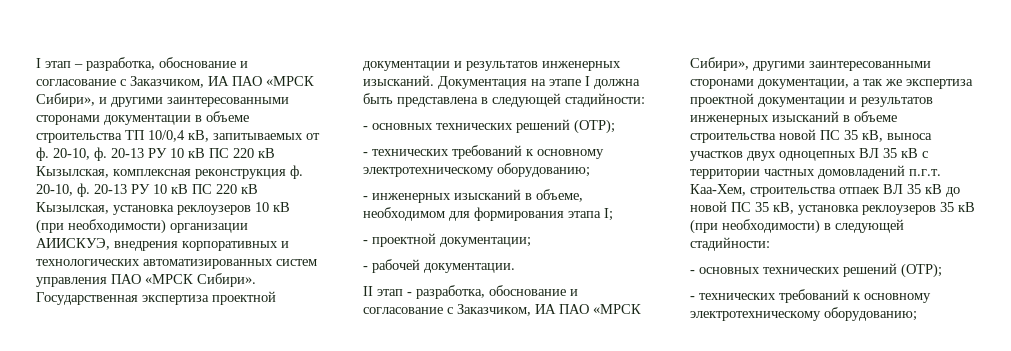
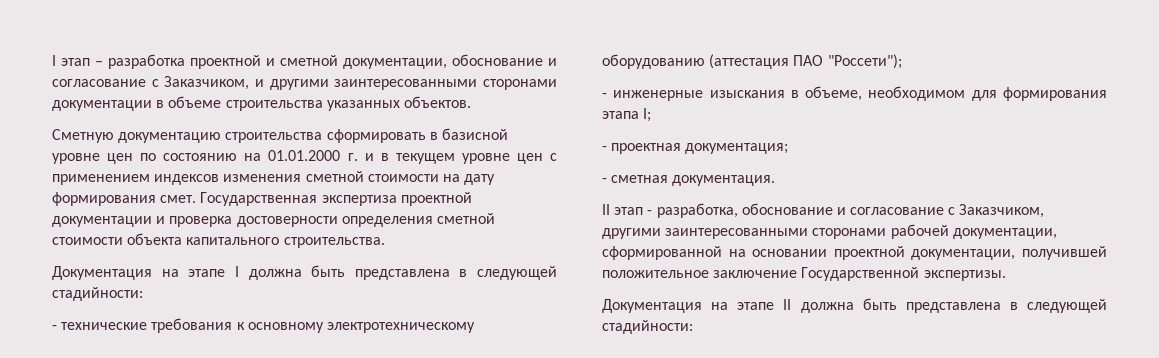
- I этап – разработка, обоснование и согласование с Заказчиком, ИА ПАО «МРСК Сибири», и другими заинтересованными сторонами документации в объеме строительства ТП 10/0,4 кВ, запитываемых от ф. 20-10, ф. 20-13 РУ 10 кВ ПС 220 кВ Кызылская, комплексная реконструкция ф. 20-10, ф. 20-13 РУ 10 кВ ПС 220 кВ Кызылская, установка реклоузеров 10 кВ (при необходимости) организации АИИСКУЭ, внедрения корпоративных и технологических автоматизированных систем управления ПАО «МРСК Сибири».
+ I этап – разработка проектной и сметной документации, обоснование и согласование с Заказчиком, и другими заинтересованными сторонами документации в объеме строительства указанных объектов.
+ Сметную документацию строительства сформировать в базисной уровне цен по состоянию на 01.01.2000 г. и в текущем уровне цен с применением индексов изменения сметной стоимости на дату формирования смет.
- Государственная экспертиза проектной документации и результатов инженерных изысканий. Документация на этапе I должна быть представлена в следующей стадийности:
- - основных технических решений (ОТР);
- - технических требований к основному электротехническому оборудованию;
- - инженерных изысканий в объеме, необходимом для формирования этапа I;
+ Государственная экспертиза проектной документации и проверка достоверности определения сметной стоимости объекта капитального строительства.
+ Документация на этапе I должна быть представлена в следующей стадийности:
+ - технические требования к основному электротехническому оборудованию (аттестация ПАО "Россети");
+ - инженерные изыскания в объеме, необходимом для формирования этапа I;
- - проектной документации;
- - рабочей документации.
+ - проектная документация;
+ - сметная документация.
- II этап - разработка, обоснование и согласование с Заказчиком, ИА ПАО «МРСК Сибири», другими заинтересованными сторонами документации, а так же экспертиза проектной документации и результатов инженерных изысканий в объеме строительства новой ПС 35 кВ, выноса участков двух одноцепных ВЛ 35 кВ с территории частных домовладений п.г.т. Каа-Хем, строительства отпаек ВЛ 35 кВ до новой ПС 35 кВ, установка реклоузеров 35 кВ (при необходимости) в следующей стадийности:
- - основных технических решений (ОТР);
- - технических требований к основному электротехническому оборудованию;
+ II этап - разработка, обоснование и согласование с Заказчиком, другими заинтересованными сторонами рабочей документации, сформированной на основании проектной документации, получившей положительное заключение Государственной экспертизы.
+ Документация на этапе II должна быть представлена в следующей стадийности:

